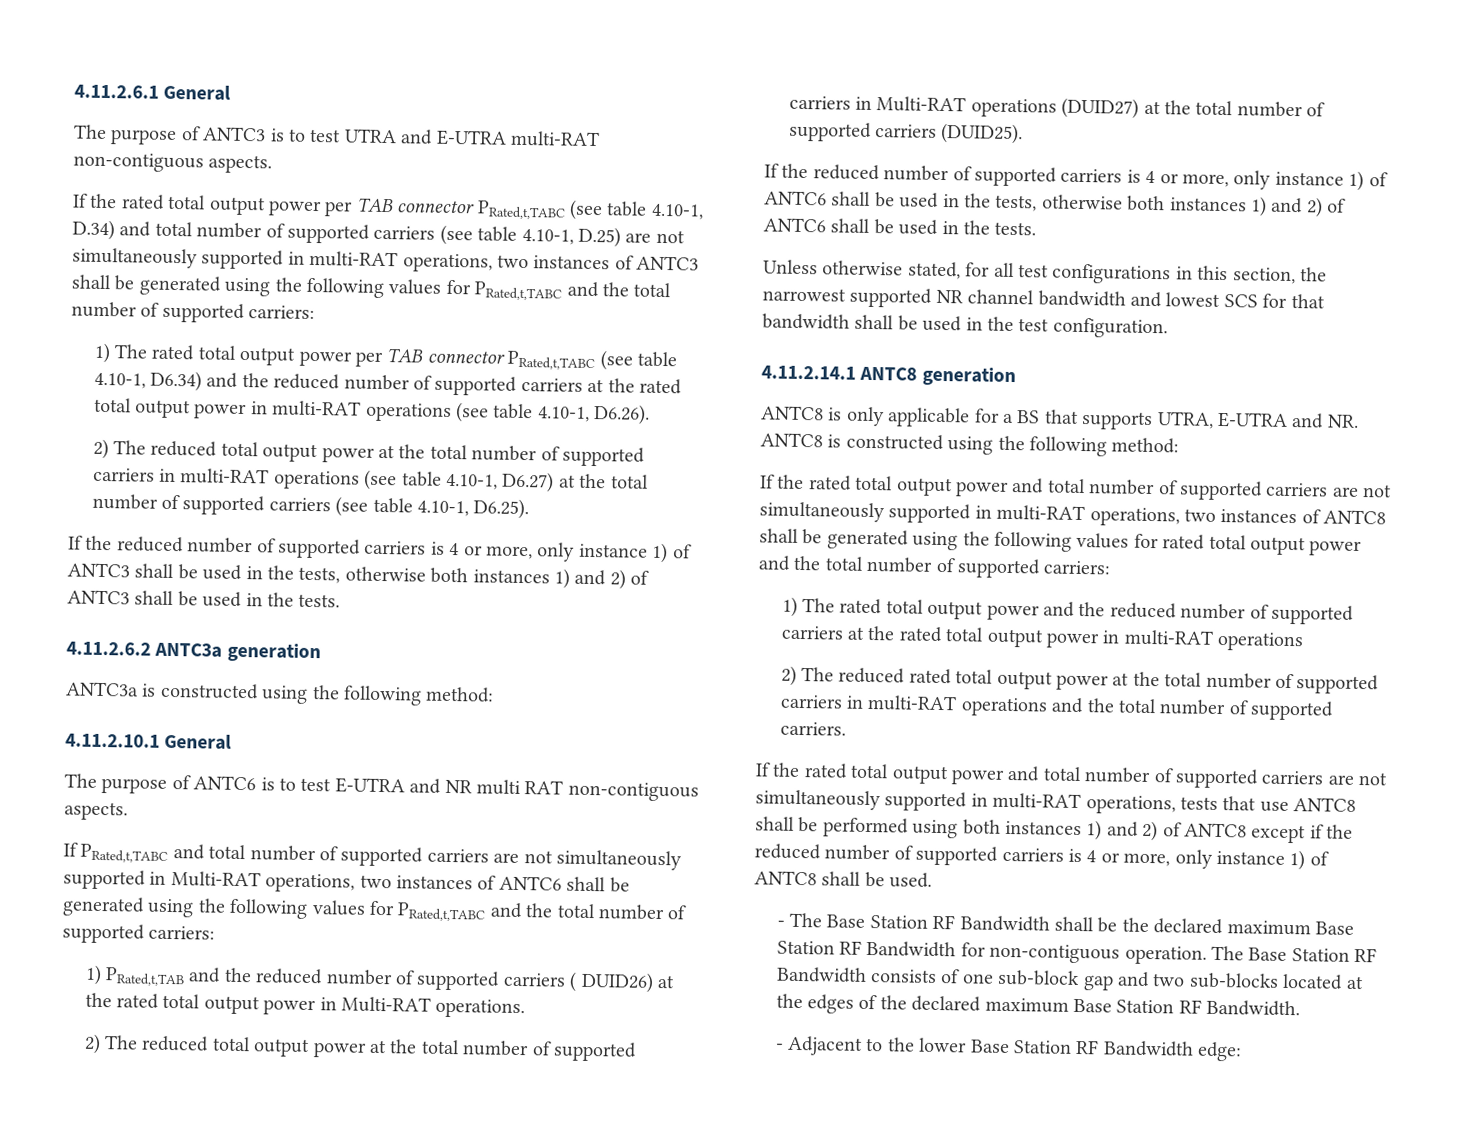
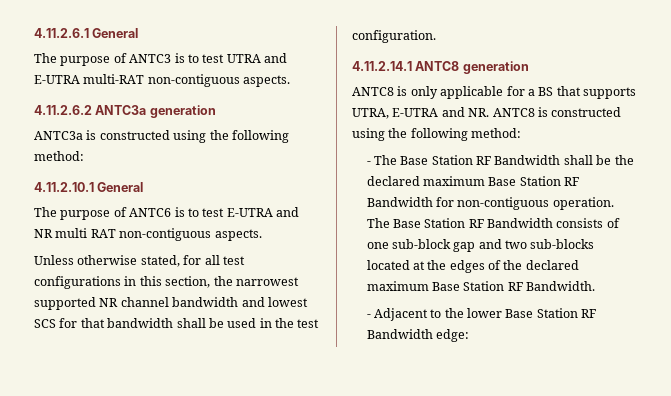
- If the rated total output power per TAB connector PRated,t,TABC (see table 4.10-1, D.34) and total number of supported carriers (see table 4.10-1, D.25) are not simultaneously supported in multi-RAT operations, two instances of ANTC3 shall be generated using the following values for PRated,t,TABC and the total number of supported carriers:
- 1) The rated total output power per TAB connector PRated,t,TABC (see table 4.10-1, D6.34) and the reduced number of supported carriers at the rated total output power in multi-RAT operations (see table 4.10-1, D6.26).
- 2) The reduced total output power at the total number of supported carriers in multi-RAT operations (see table 4.10-1, D6.27) at the total number of supported carriers (see table 4.10-1, D6.25).
- If the reduced number of supported carriers is 4 or more, only instance 1) of ANTC3 shall be used in the tests, otherwise both instances 1) and 2) of ANTC3 shall be used in the tests.
- If PRated,t,TABC and total number of supported carriers are not simultaneously supported in Multi-RAT operations, two instances of ANTC6 shall be generated using the following values for PRated,t,TABC and the total number of supported carriers:
- 1) PRated,t,TAB and the reduced number of supported carriers ( DUID26) at the rated total output power in Multi-RAT operations.
- 2) The reduced total output power at the total number of supported carriers in Multi-RAT operations (DUID27) at the total number of supported carriers (DUID25).
- If the reduced number of supported carriers is 4 or more, only instance 1) of ANTC6 shall be used in the tests, otherwise both instances 1) and 2) of ANTC6 shall be used in the tests.
- If the rated total output power and total number of supported carriers are not simultaneously supported in multi-RAT operations, two instances of ANTC8 shall be generated using the following values for rated total output power and the total number of supported carriers:
- 1) The rated total output power and the reduced number of supported carriers at the rated total output power in multi-RAT operations
- 2) The reduced rated total output power at the total number of supported carriers in multi-RAT operations and the total number of supported carriers.
- If the rated total output power and total number of supported carriers are not simultaneously supported in multi-RAT operations, tests that use ANTC8 shall be performed using both instances 1) and 2) of ANTC8 except if the reduced number of supported carriers is 4 or more, only instance 1) of ANTC8 shall be used.

